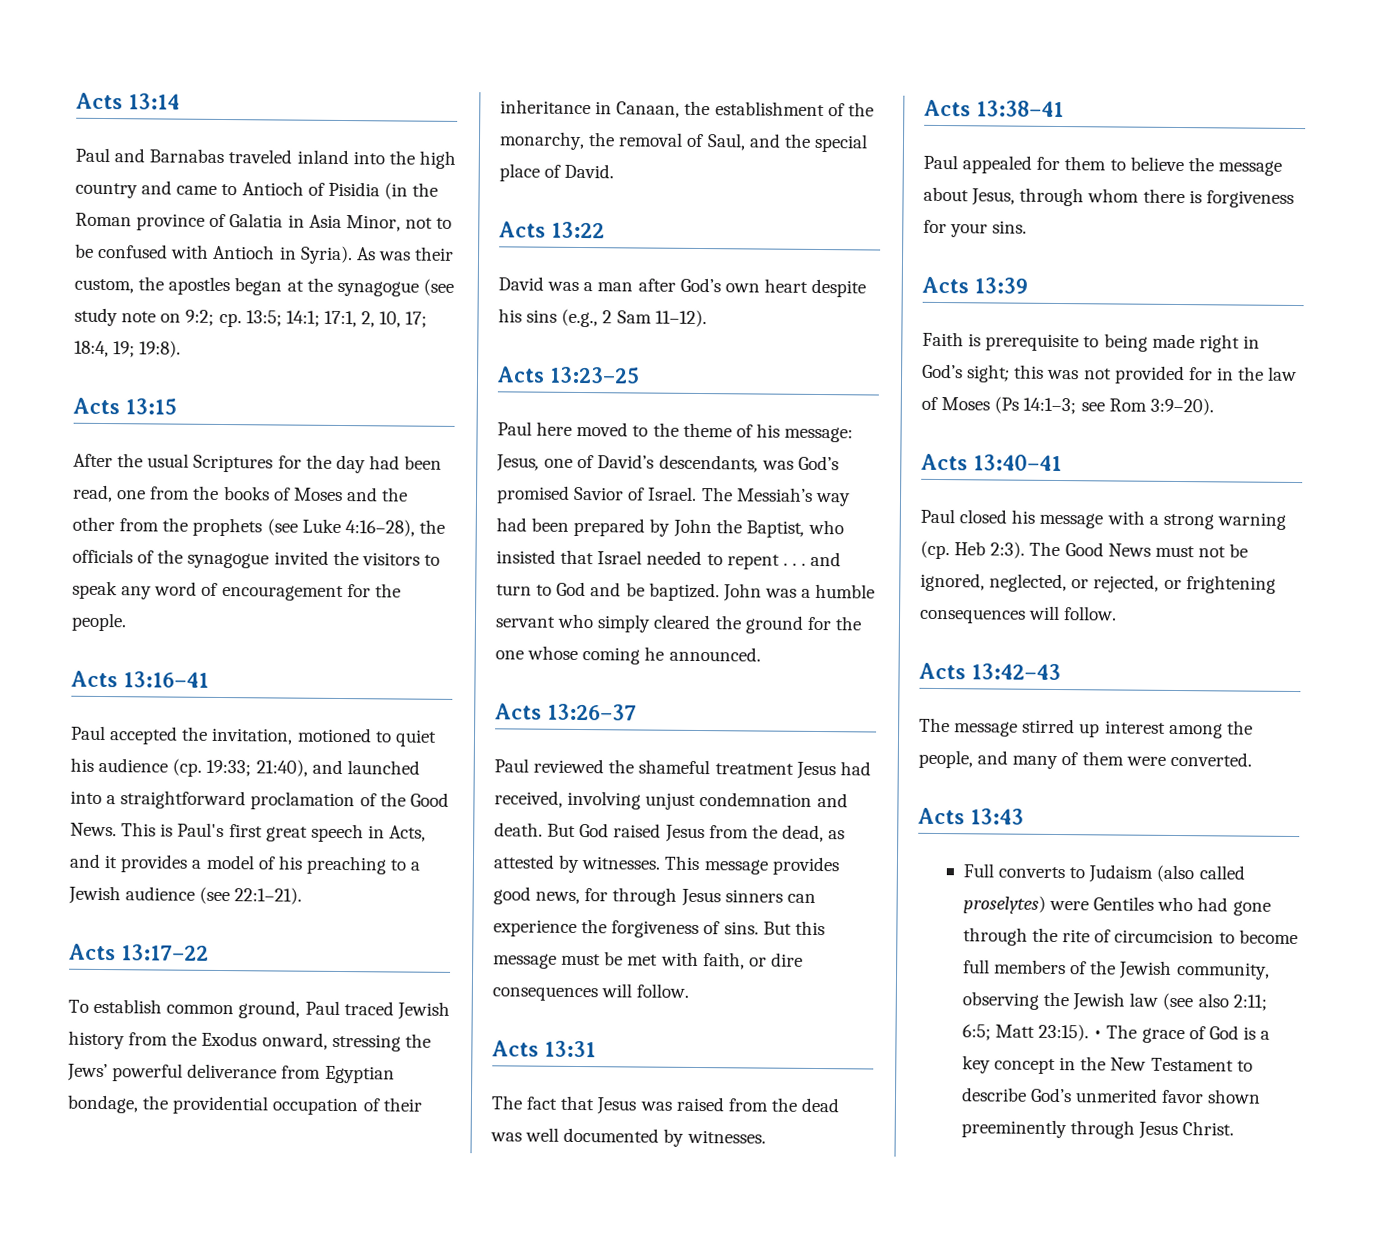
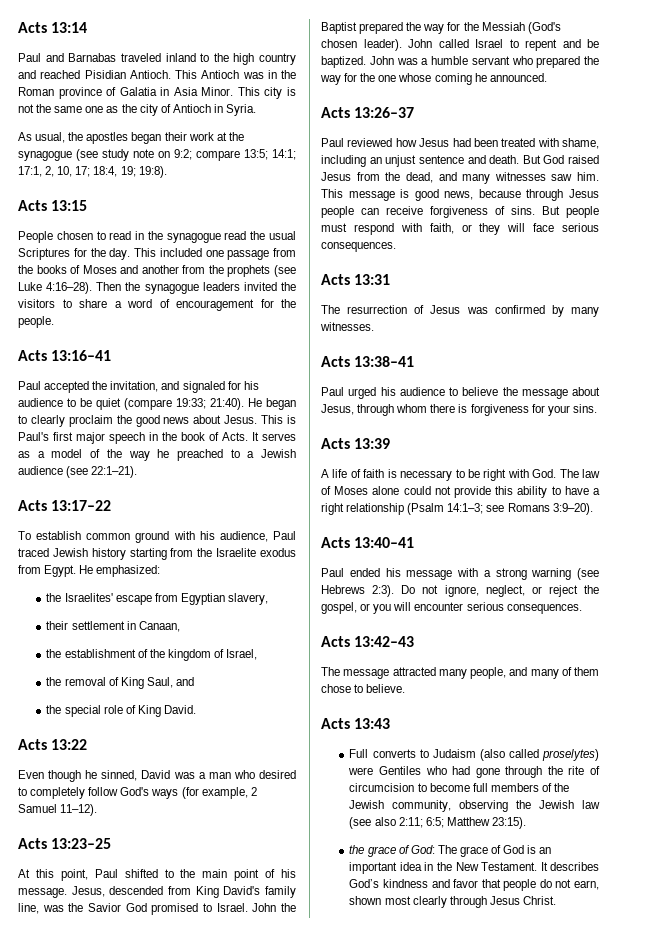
- Paul and Barnabas traveled inland into the high country and came to Antioch of Pisidia (in the Roman province of Galatia in Asia Minor, not to be confused with Antioch in Syria). As was their custom, the apostles began at the synagogue (see study note on 9:2; cp. 13:5; 14:1; 17:1, 2, 10, 17; 18:4, 19; 19:8).
+ Paul and Barnabas traveled inland to the high country and reached Pisidian Antioch. This Antioch was in the Roman province of Galatia in Asia Minor. This city is not the same one as the city of Antioch in Syria.
+ As usual, the apostles began their work at the synagogue (see study note on 9:2; compare 13:5; 14:1; 17:1, 2, 10, 17; 18:4, 19; 19:8).
- After the usual Scriptures for the day had been read, one from the books of Moses and the other from the prophets (see Luke 4:16–28), the officials of the synagogue invited the visitors to speak any word of encouragement for the people.
+ People chosen to read in the synagogue read the usual Scriptures for the day. This included one passage from the books of Moses and another from the prophets (see Luke 4:16–28). Then the synagogue leaders invited the visitors to share a word of encouragement for the people.
- Paul accepted the invitation, motioned to quiet his audience (cp. 19:33; 21:40), and launched into a straightforward proclamation of the Good News.
+ Paul accepted the invitation, and signaled for his audience to be quiet (compare 19:33; 21:40). He began to clearly proclaim the good news about Jesus.
- This is Paul's first great speech in Acts, and it provides a model of his preaching to a Jewish audience (see 22:1–21).
+ This is Paul's first major speech in the book of Acts. It serves as a model of the way he preached to a Jewish audience (see 22:1–21).
- To establish common ground, Paul traced Jewish history from the Exodus onward, stressing the Jews’ powerful deliverance from Egyptian bondage, the providential occupation of their inheritance in Canaan, the establishment of the monarchy, the removal of Saul, and the special place of David.
+ To establish common ground with his audience, Paul traced Jewish history starting from the Israelite exodus from Egypt. He emphasized:
+ the Israelites' escape from Egyptian slavery,
+ their settlement in Canaan,
+ the establishment of the kingdom of Israel,
+ the removal of King Saul, and
+ the special role of King David.
- David was a man after God’s own heart despite his sins (e.g., 2 Sam 11–12).
+ Even though he sinned, David was a man who desired to completely follow God's ways (for example, 2 Samuel 11–12).
  Acts 13:23–25
- Paul here moved to the theme of his message: Jesus, one of David’s descendants, was God’s promised Savior of Israel. The Messiah’s way had been prepared by John the Baptist, who insisted that Israel needed to repent . . . and turn to God and be baptized.
+ At this point, Paul shifted to the main point of his message. Jesus, descended from King David's family line, was the Savior God promised to Israel. John the Baptist prepared the way for the Messiah (God's chosen leader). John called Israel to repent and be baptized.
- John was a humble servant who simply cleared the ground for the one whose coming he announced.
+ John was a humble servant who prepared the way for the one whose coming he announced.
- Paul reviewed the shameful treatment Jesus had received, involving unjust condemnation and death.
+ Paul reviewed how Jesus had been treated with shame, including an unjust sentence and death.
- But God raised Jesus from the dead, as attested by witnesses.
+ But God raised Jesus from the dead, and many witnesses saw him.
- This message provides good news, for through Jesus sinners can experience the forgiveness of sins. But this message must be met with faith, or dire consequences will follow.
+ This message is good news, because through Jesus people can receive forgiveness of sins. But people must respond with faith, or they will face serious consequences.
  Acts 13:31
- The fact that Jesus was raised from the dead was well documented by witnesses.
+ The resurrection of Jesus was confirmed by many witnesses.
- Paul appealed for them to believe the message about Jesus, through whom there is forgiveness for your sins.
+ Paul urged his audience to believe the message about Jesus, through whom there is forgiveness for your sins.
- Faith is prerequisite to being made right in God’s sight; this was not provided for in the law of Moses (Ps 14:1–3; see Rom 3:9–20).
+ A life of faith is necessary to be right with God. The law of Moses alone could not provide this ability to have a right relationship (Psalm 14:1–3; see Romans 3:9–20).
- Paul closed his message with a strong warning (cp. Heb 2:3). The Good News must not be ignored, neglected, or rejected, or frightening consequences will follow.
+ Paul ended his message with a strong warning (see Hebrews 2:3). Do not ignore, neglect, or reject the gospel, or you will encounter serious consequences.
- The message stirred up interest among the people, and many of them were converted.
+ The message attracted many people, and many of them chose to believe.
- Full converts to Judaism (also called proselytes) were Gentiles who had gone through the rite of circumcision to become full members of the Jewish community, observing the Jewish law (see also 2:11; 6:5; Matt 23:15). • The grace of God is a key concept in the New Testament to describe God’s unmerited favor shown preeminently through Jesus Christ.
+ Full converts to Judaism (also called proselytes) were Gentiles who had gone through the rite of circumcision to become full members of the Jewish community, observing the Jewish law (see also 2:11; 6:5; Matthew 23:15).
+ the grace of God: The grace of God is an important idea in the New Testament. It describes God’s kindness and favor that people do not earn, shown most clearly through Jesus Christ.

